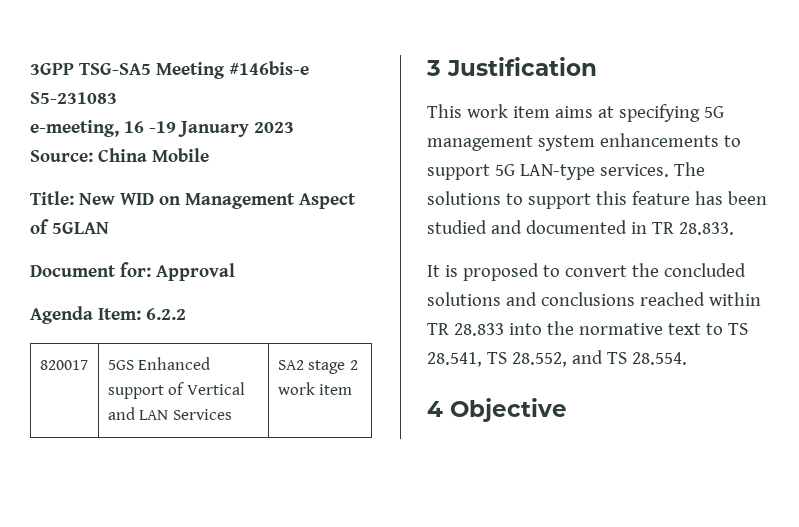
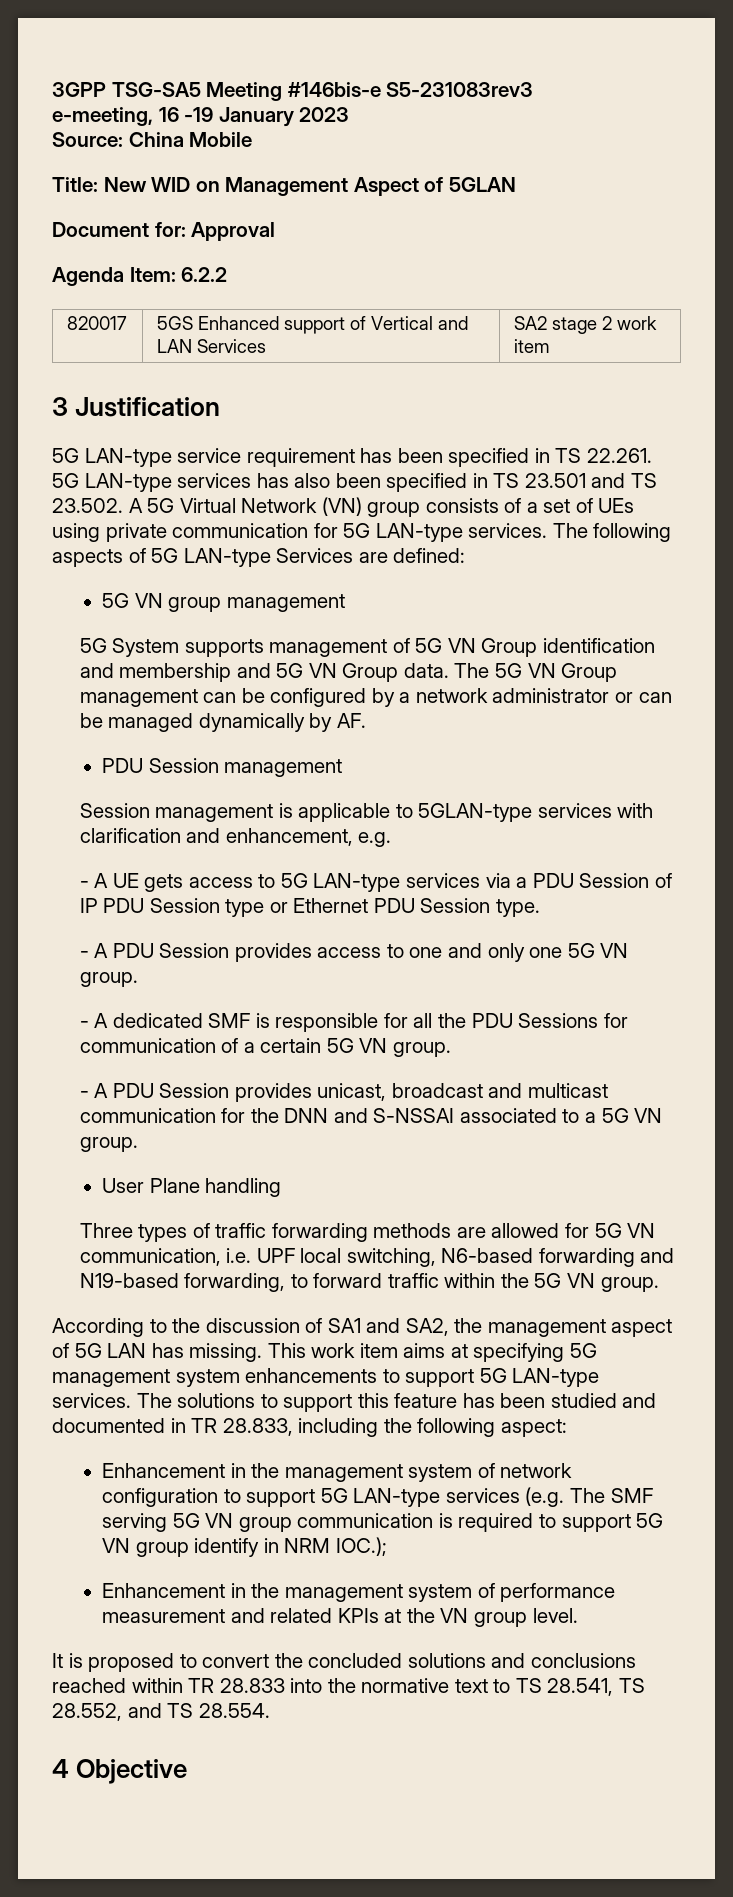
- 3GPP TSG-SA5 Meeting #146bis-e S5-231083
+ 3GPP TSG-SA5 Meeting #146bis-e S5-231083rev3
+ 5G LAN-type service requirement has been specified in TS 22.261. 5G LAN-type services has also been specified in TS 23.501 and TS 23.502. A 5G Virtual Network (VN) group consists of a set of UEs using private communication for 5G LAN-type services. The following aspects of 5G LAN-type Services are defined:
+ 5G VN group management
+ 5G System supports management of 5G VN Group identification and membership and 5G VN Group data. The 5G VN Group management can be configured by a network administrator or can be managed dynamically by AF.
+ PDU Session management
+ Session management is applicable to 5GLAN-type services with clarification and enhancement, e.g.
+ - A UE gets access to 5G LAN-type services via a PDU Session of IP PDU Session type or Ethernet PDU Session type.
+ - A PDU Session provides access to one and only one 5G VN group.
+ - A dedicated SMF is responsible for all the PDU Sessions for communication of a certain 5G VN group.
+ - A PDU Session provides unicast, broadcast and multicast communication for the DNN and S-NSSAI associated to a 5G VN group.
+ User Plane handling
+ Three types of traffic forwarding methods are allowed for 5G VN communication, i.e. UPF local switching, N6-based forwarding and N19-based forwarding, to forward traffic within the 5G VN group.
+ According to the discussion of SA1 and SA2, the management aspect of 5G LAN has missing.
- The solutions to support this feature has been studied and documented in TR 28.833.
+ The solutions to support this feature has been studied and documented in TR 28.833, including the following aspect:
+ Enhancement in the management system of network configuration to support 5G LAN-type services (e.g. The SMF serving 5G VN group communication is required to support 5G VN group identify in NRM IOC.);
+ Enhancement in the management system of performance measurement and related KPIs at the VN group level.

